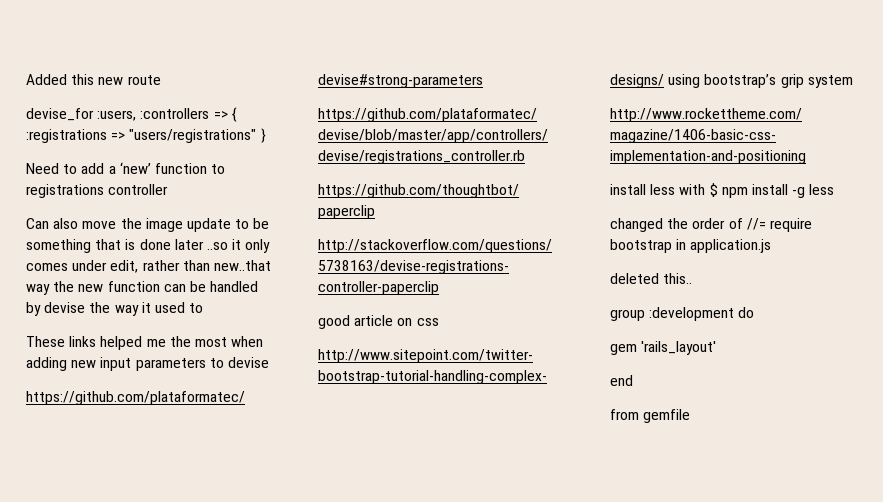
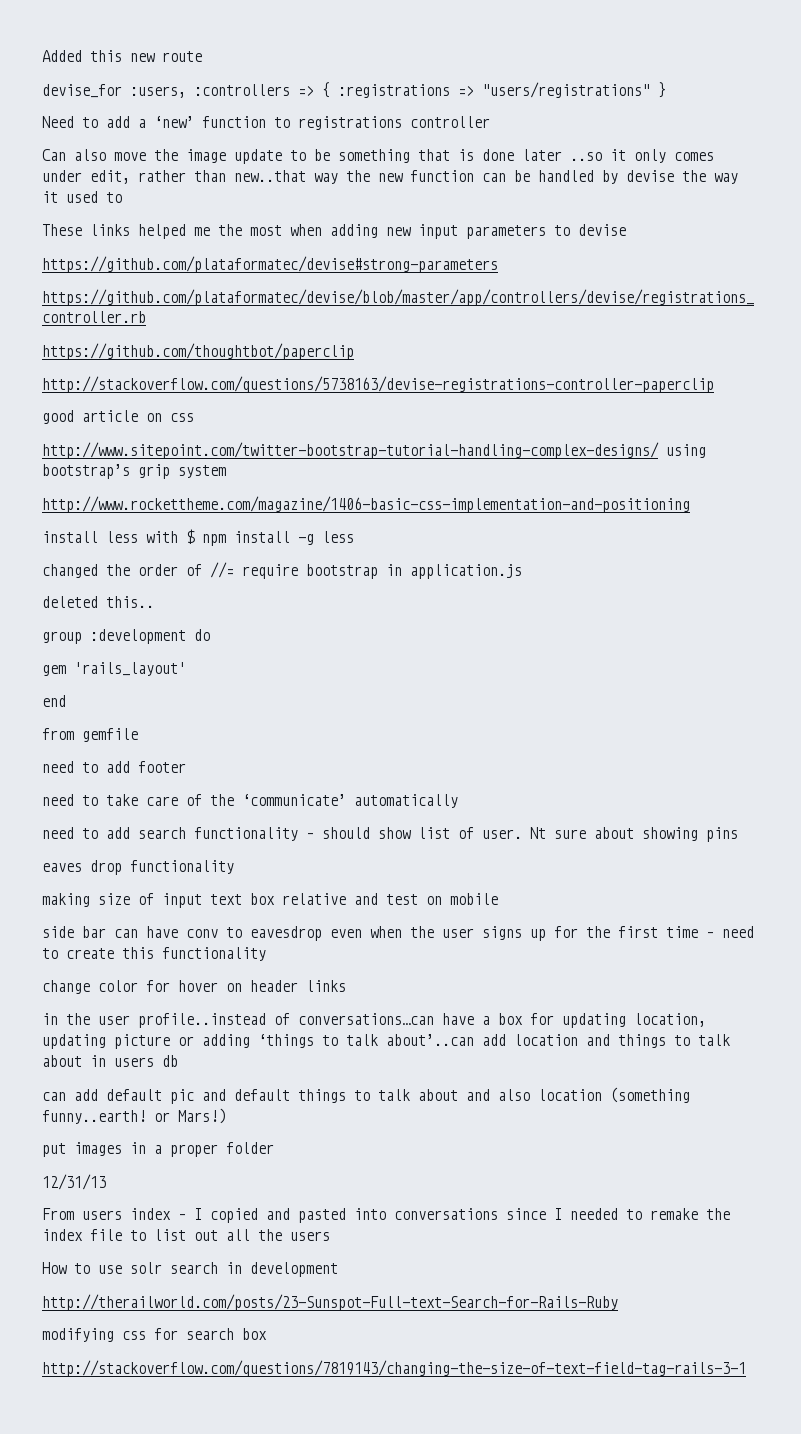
+ need to add footer
+ need to take care of the ‘communicate’ automatically
+ need to add search functionality – should show list of user. Nt sure about showing pins
+ eaves drop functionality
+ making size of input text box relative and test on mobile
+ side bar can have conv to eavesdrop even when the user signs up for the first time – need to create this functionality
+ change color for hover on header links
+ in the user profile..instead of conversations…can have a box for updating location, updating picture or adding ‘things to talk about’..can add location and things to talk about in users db
+ can add default pic and default things to talk about and also location (something funny..earth! or Mars!)
+ put images in a proper folder
+ 12/31/13
+ From users index – I copied and pasted into conversations since I needed to remake the index file to list out all the users
+ How to use solr search in development
+ http://therailworld.com/posts/23-Sunspot-Full-text-Search-for-Rails-Ruby
+ modifying css for search box
+ http://stackoverflow.com/questions/7819143/changing-the-size-of-text-field-tag-rails-3-1

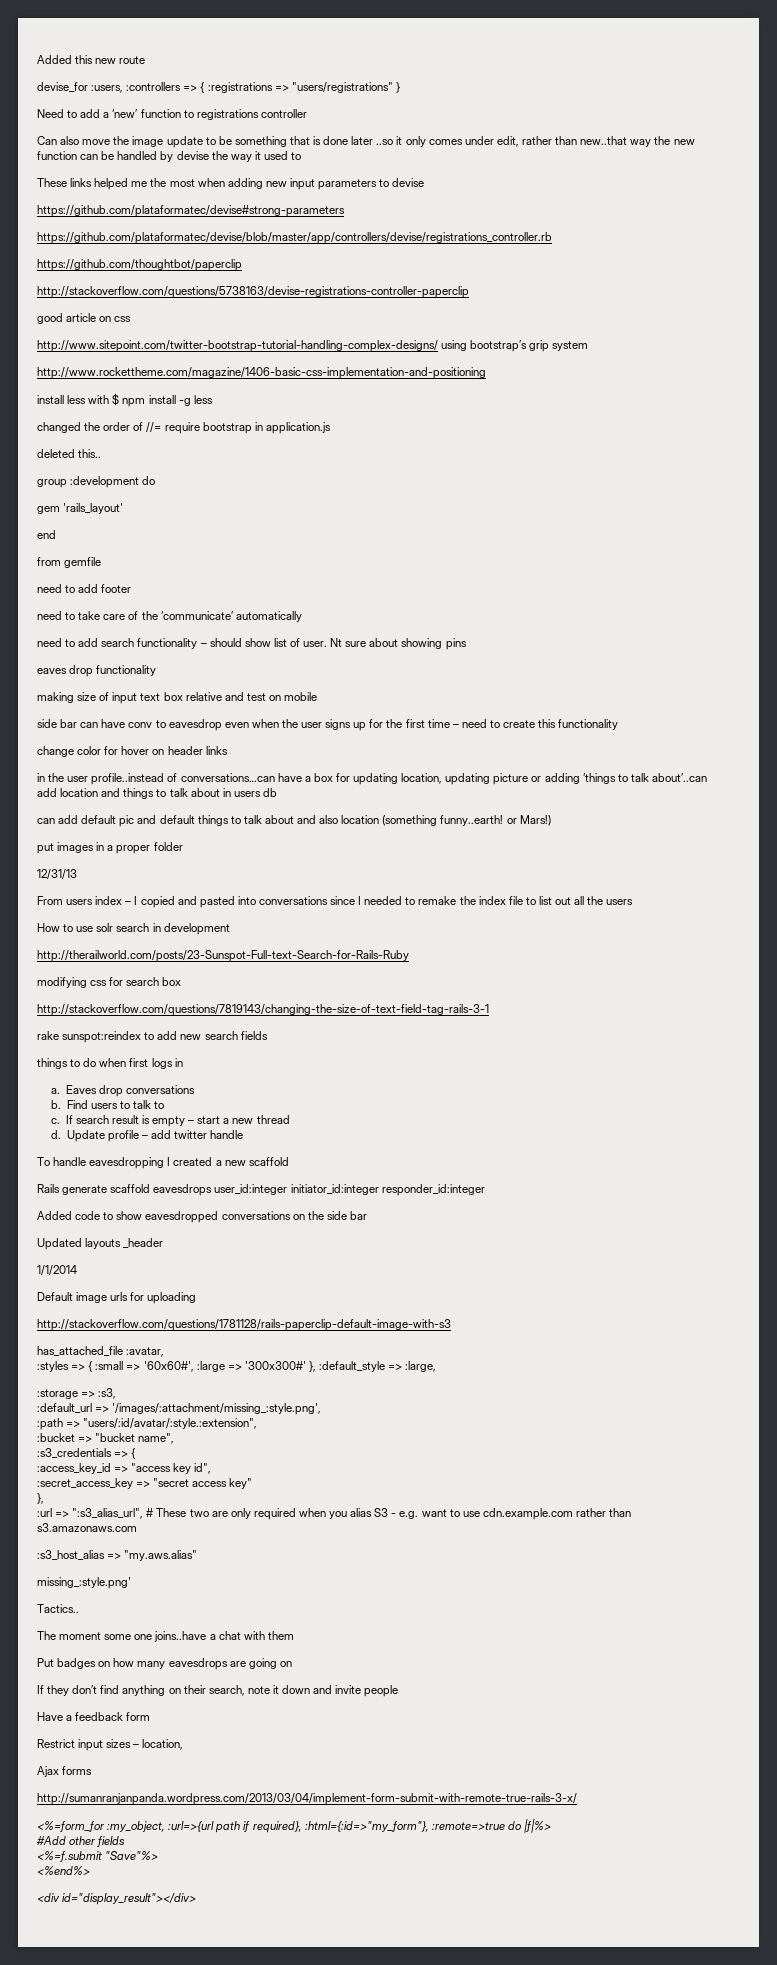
+ rake sunspot:reindex to add new search fields
+ things to do when first logs in
+ a. Eaves drop conversations
+ b. Find users to talk to
+ c. If search result is empty – start a new thread
+ d. Update profile – add twitter handle
+ To handle eavesdropping I created a new scaffold
+ Rails generate scaffold eavesdrops user_id:integer initiator_id:integer responder_id:integer
+ Added code to show eavesdropped conversations on the side bar
+ Updated layouts _header
+ 1/1/2014
+ Default image urls for uploading
+ http://stackoverflow.com/questions/1781128/rails-paperclip-default-image-with-s3
+ has_attached_file :avatar,
+ :styles => { :small => '60x60#', :large => '300x300#' }, :default_style => :large,
+ :storage => :s3,
+ :default_url => '/images/:attachment/missing_:style.png',
+ :path => "users/:id/avatar/:style.:extension",
+ :bucket => "bucket name",
+ :s3_credentials => {
+ :access_key_id => "access key id",
+ :secret_access_key => "secret access key"
+ },
+ :url => ":s3_alias_url", # These two are only required when you alias S3 - e.g. want to use cdn.example.com rather than s3.amazonaws.com
+ :s3_host_alias => "my.aws.alias"
+ missing_:style.png'
+ Tactics..
+ The moment some one joins..have a chat with them
+ Put badges on how many eavesdrops are going on
+ If they don’t find anything on their search, note it down and invite people
+ Have a feedback form
+ Restrict input sizes – location,
+ Ajax forms
+ http://sumanranjanpanda.wordpress.com/2013/03/04/implement-form-submit-with-remote-true-rails-3-x/
+ <%=form_for :my_object, :url=>{url path if required}, :html={:id=>"my_form"}, :remote=>true do |f|%>
+ #Add other fields
+ <%=f.submit "Save"%>
+ <%end%>
+ <div id="display_result"></div>

